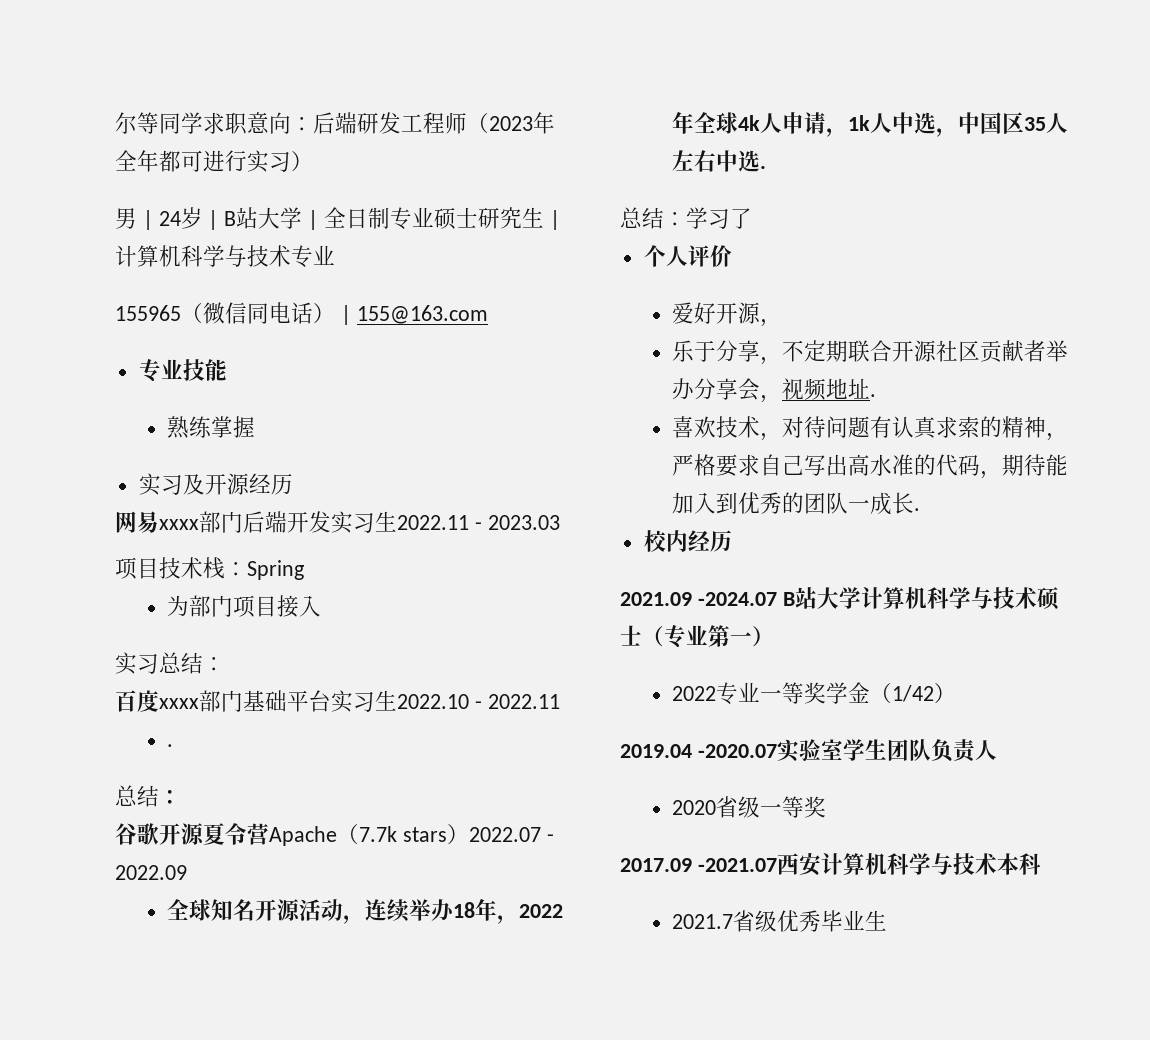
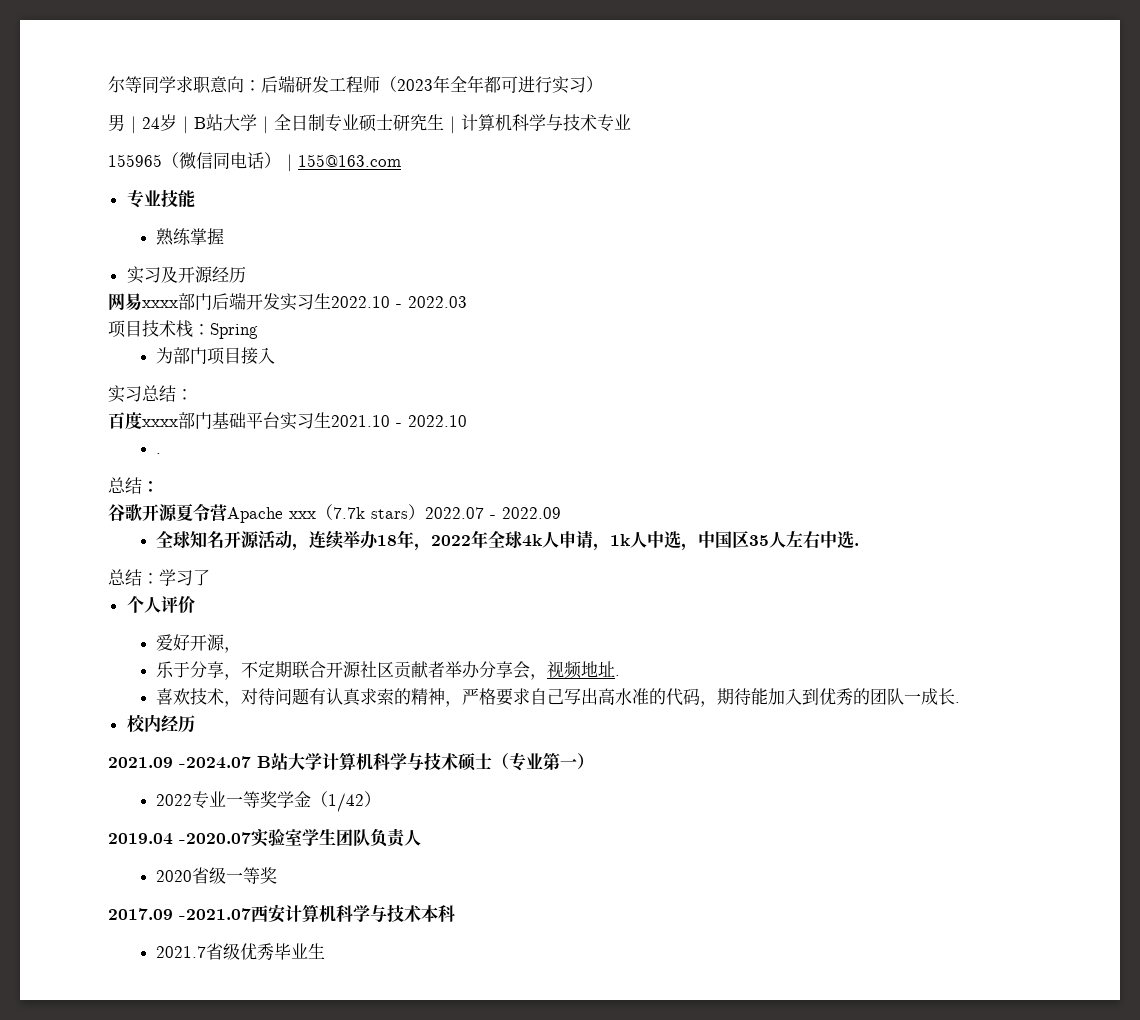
- 网易xxxx部门后端开发实习生2022.11 - 2023.03
+ 网易xxxx部门后端开发实习生2022.10 - 2022.03
- 百度xxxx部门基础平台实习生2022.10 - 2022.11
+ 百度xxxx部门基础平台实习生2021.10 - 2022.10
- 谷歌开源夏令营Apache（7.7k stars）2022.07 - 2022.09
+ 谷歌开源夏令营Apache xxx（7.7k stars）2022.07 - 2022.09

